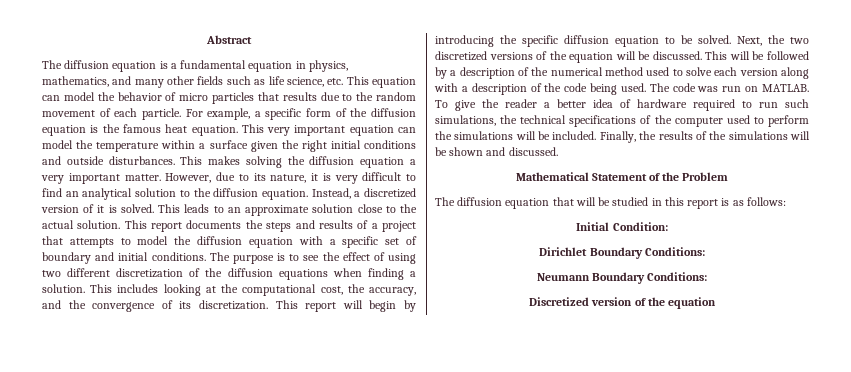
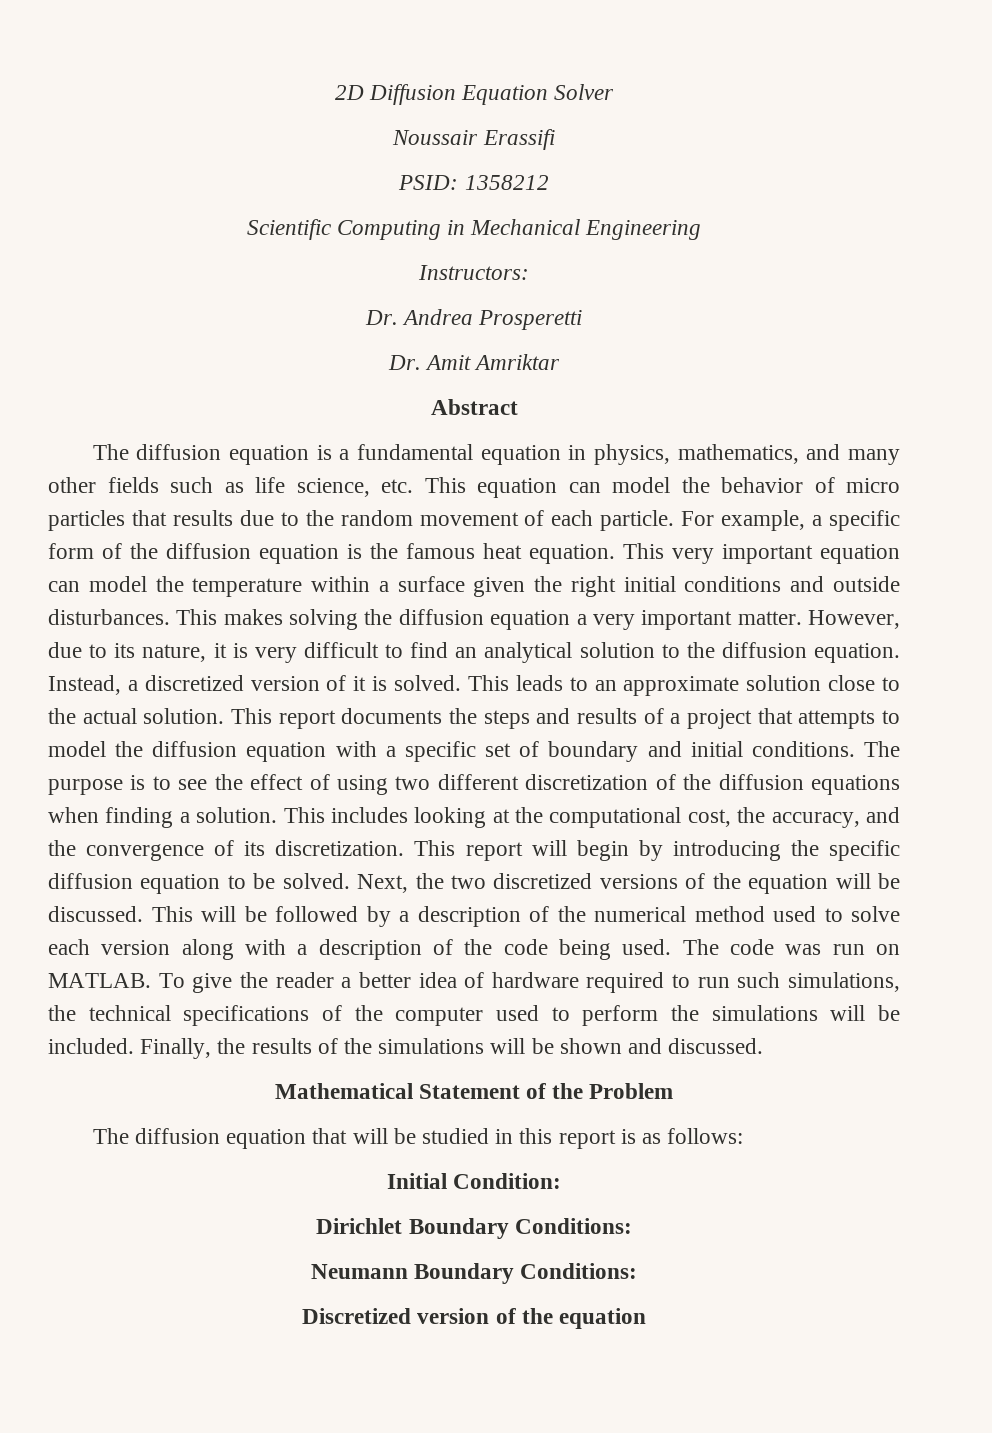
+ 2D Diffusion Equation Solver
+ Noussair Erassifi
+ PSID: 1358212
+ Scientific Computing in Mechanical Engineering
+ Instructors:
+ Dr. Andrea Prosperetti
+ Dr. Amit Amriktar

